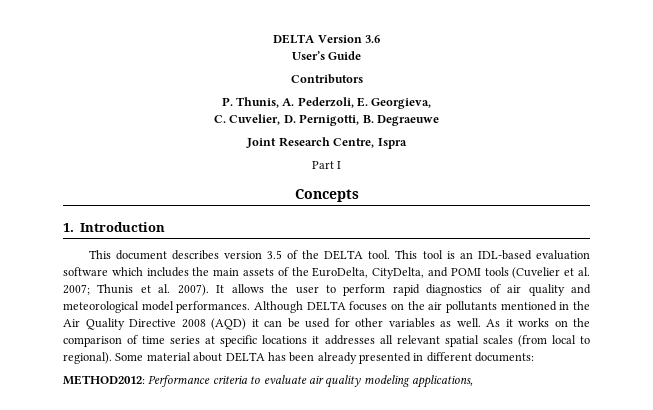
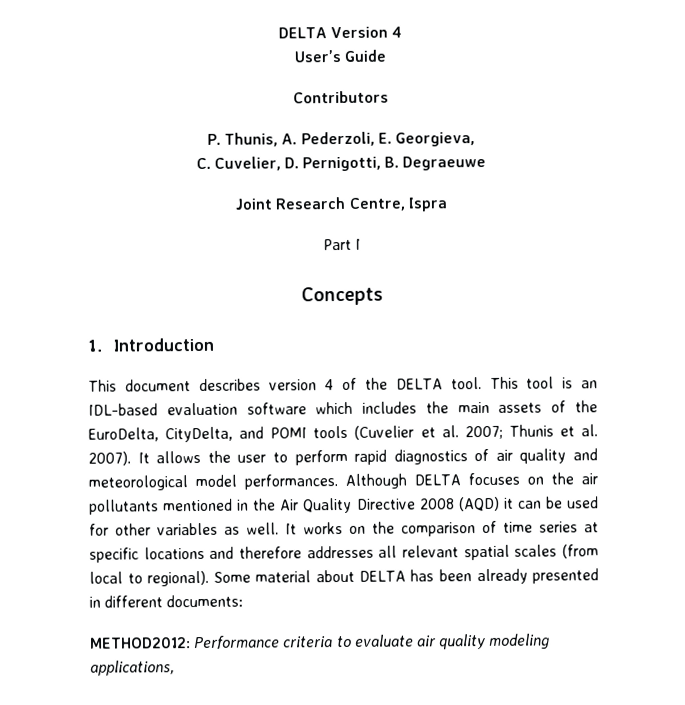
- DELTA Version 3.6
+ DELTA Version 4
- This document describes version 3.5 of the DELTA tool.
+ This document describes version 4 of the DELTA tool.
- As it works on the comparison of time series at specific locations it addresses all relevant spatial scales (from local to regional).
+ It works on the comparison of time series at specific locations and therefore addresses all relevant spatial scales (from local to regional).

